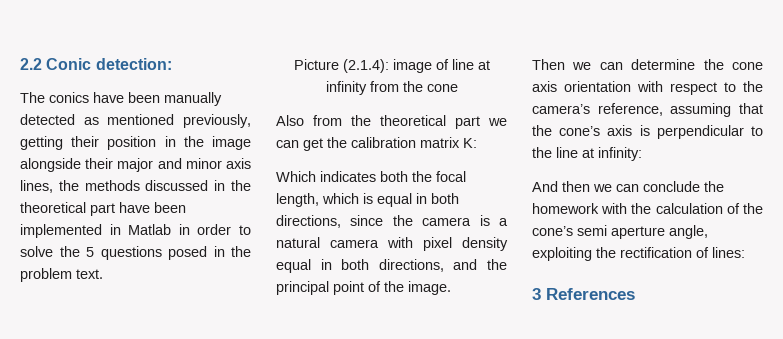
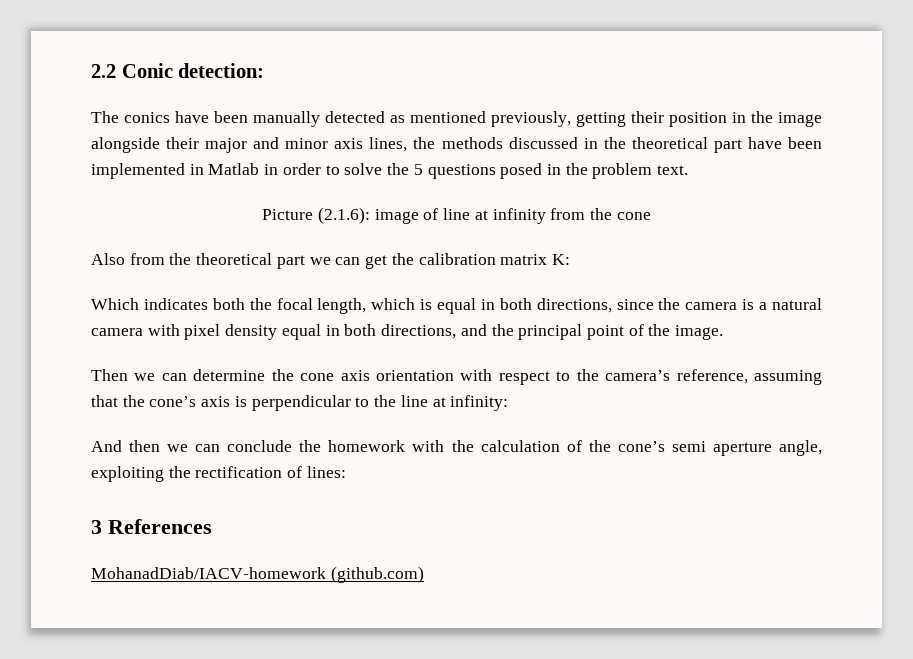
- Picture (2.1.4): image of line at infinity from the cone
+ Picture (2.1.6): image of line at infinity from the cone
+ MohanadDiab/IACV-homework (github.com)

